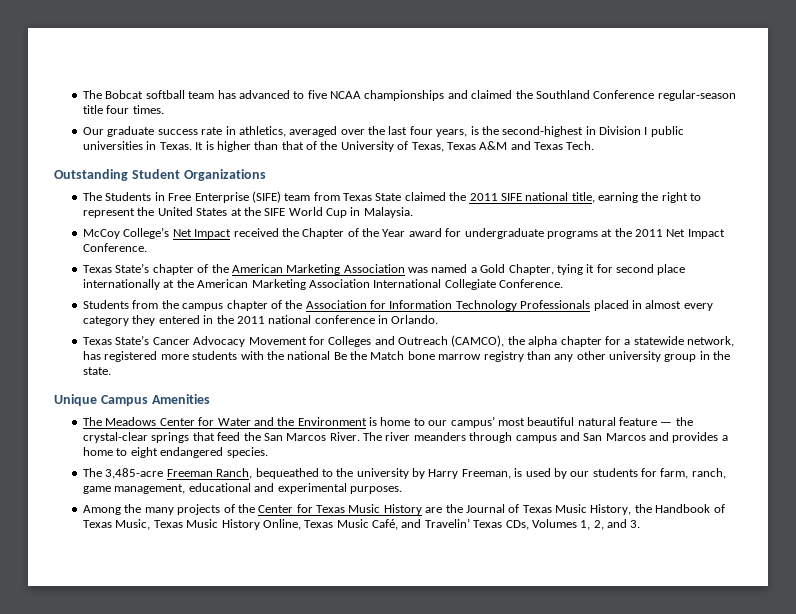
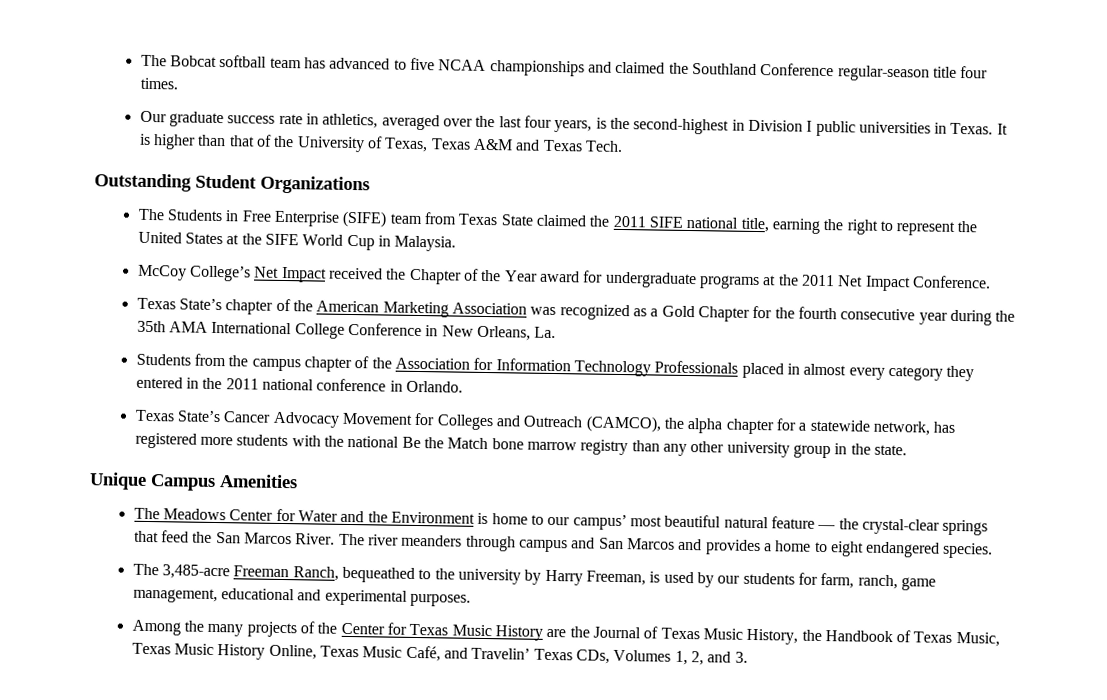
- Texas State’s chapter of the American Marketing Association was named a Gold Chapter, tying it for second place internationally at the American Marketing Association International Collegiate Conference.
+ Texas State’s chapter of the American Marketing Association was recognized as a Gold Chapter for the fourth consecutive year during the 35th AMA International College Conference in New Orleans, La.

